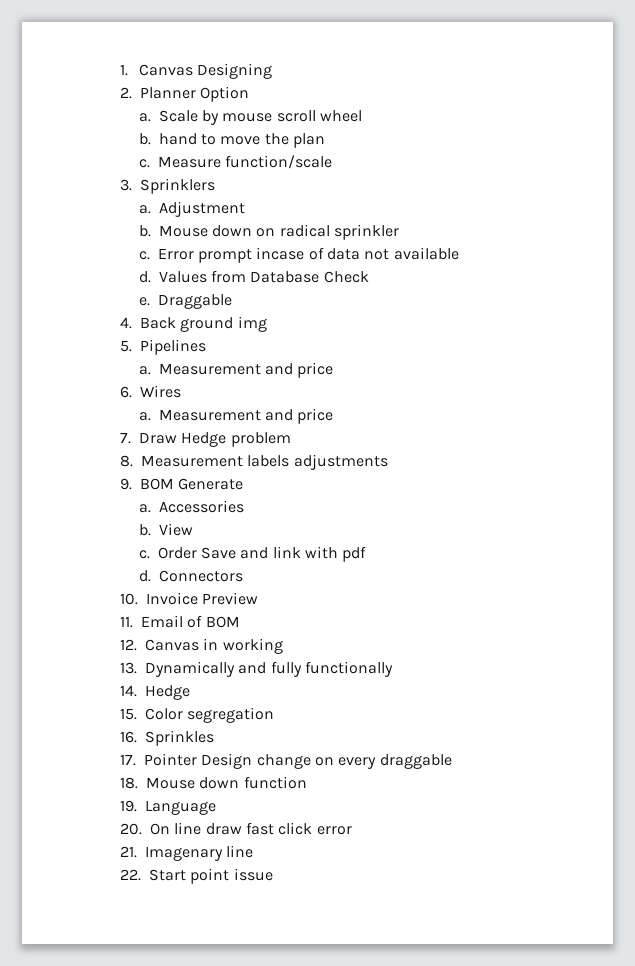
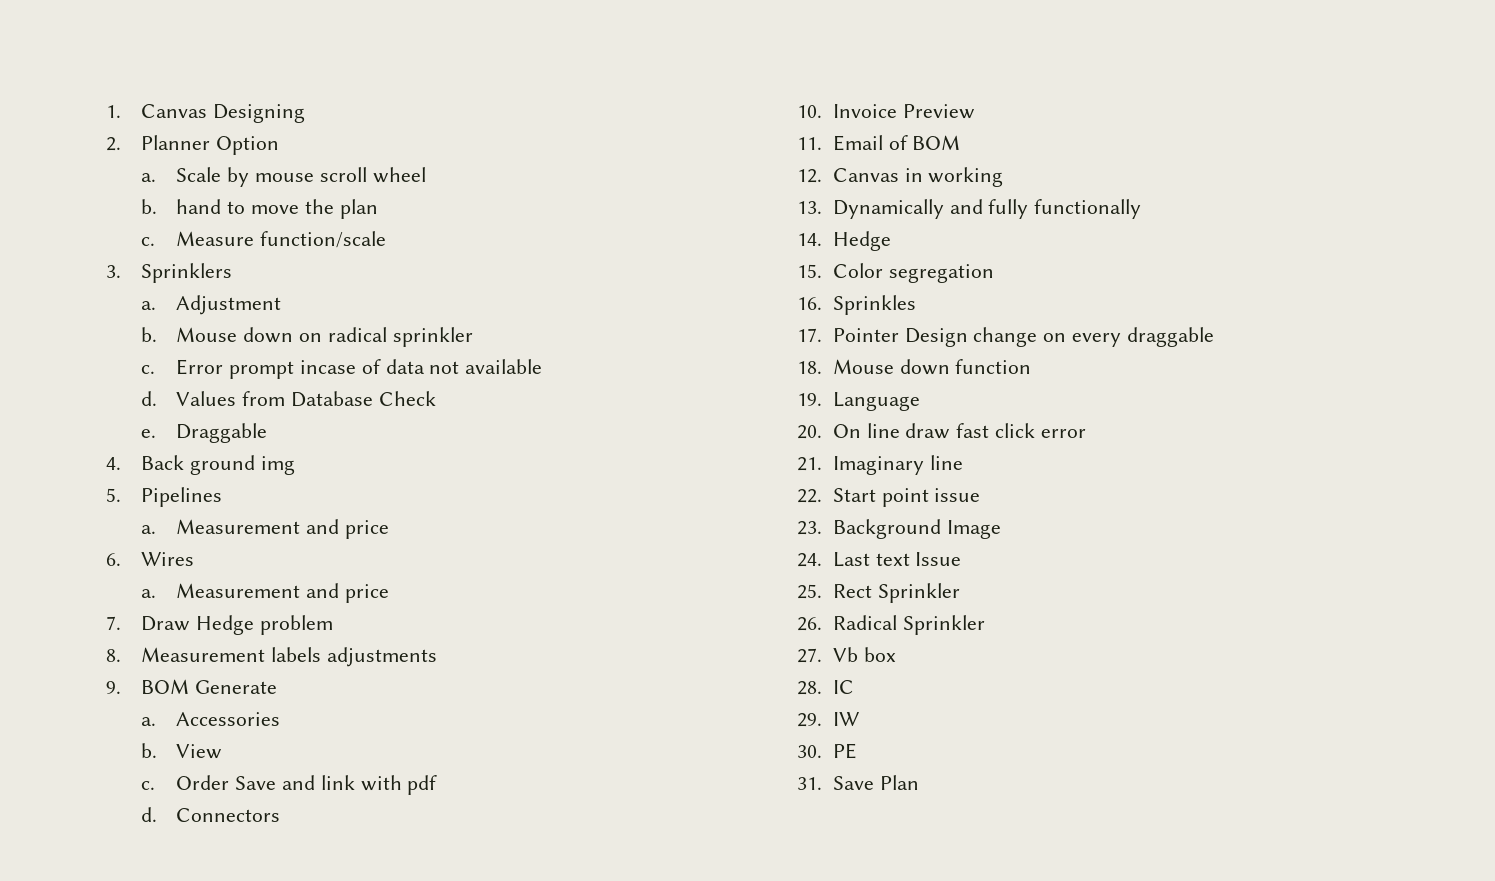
- 21. Imagenary line
+ 21. Imaginary line
+ 23. Background Image
+ 24. Last text Issue
+ 25. Rect Sprinkler
+ 26. Radical Sprinkler
+ 27. Vb box
+ 28. IC
+ 29. IW
+ 30. PE
+ 31. Save Plan

